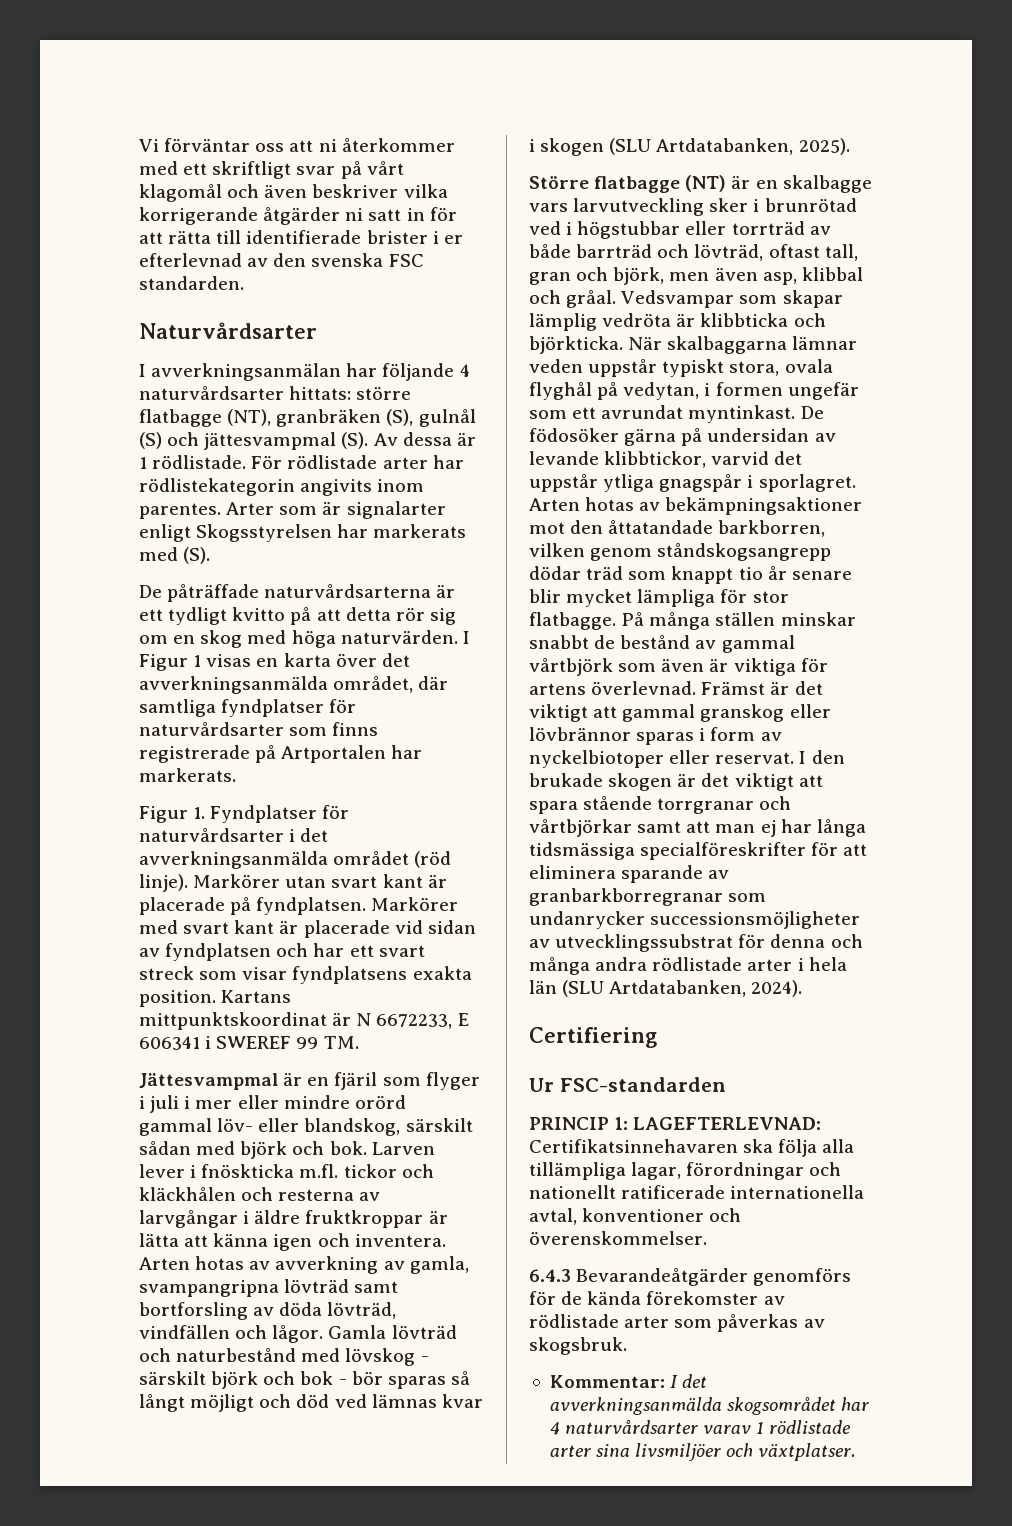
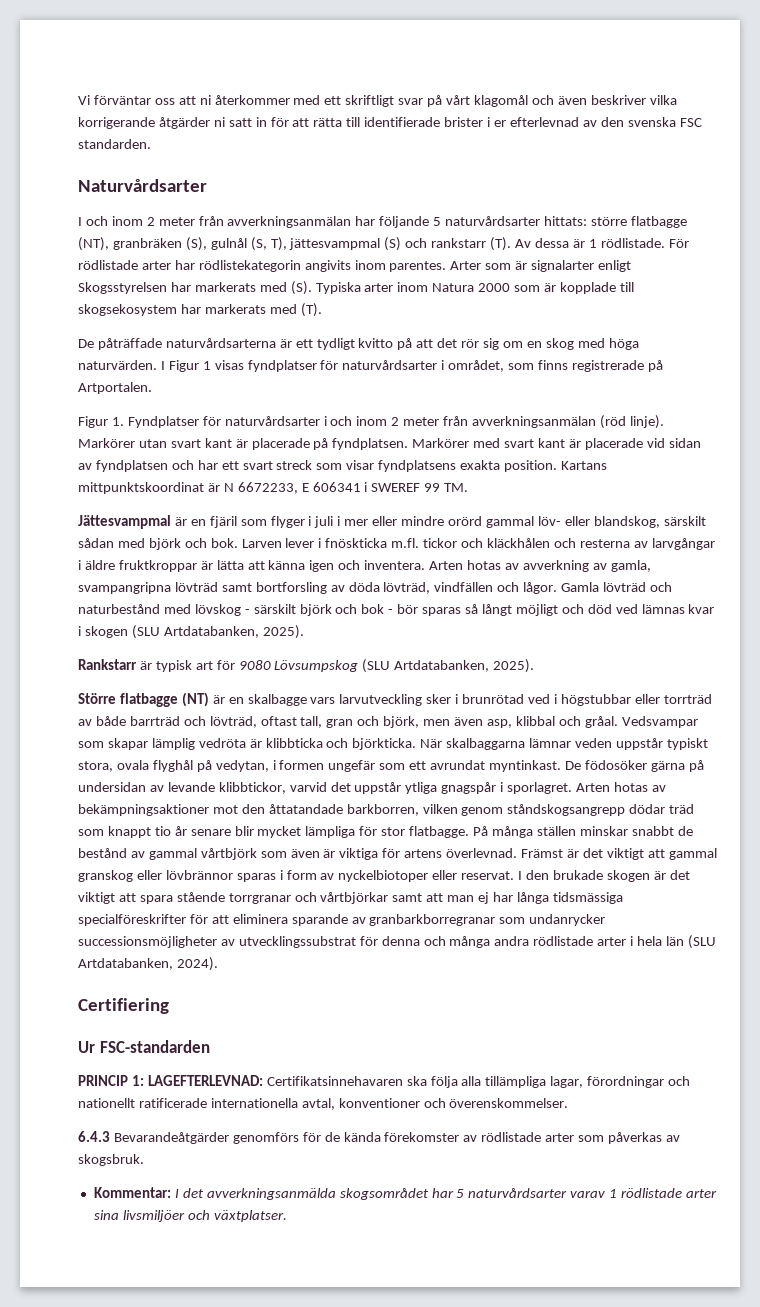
- I avverkningsanmälan har följande 4 naturvårdsarter hittats: större flatbagge (NT), granbräken (S), gulnål (S) och jättesvampmal (S). Av dessa är 1 rödlistade.
+ I och inom 2 meter från avverkningsanmälan har följande 5 naturvårdsarter hittats: större flatbagge (NT), granbräken (S), gulnål (S, T), jättesvampmal (S) och rankstarr (T). Av dessa är 1 rödlistade.
- Arter som är signalarter enligt Skogsstyrelsen har markerats med (S).
+ Arter som är signalarter enligt Skogsstyrelsen har markerats med (S). Typiska arter inom Natura 2000 som är kopplade till skogsekosystem har markerats med (T).
- De påträffade naturvårdsarterna är ett tydligt kvitto på att detta rör sig om en skog med höga naturvärden.
+ De påträffade naturvårdsarterna är ett tydligt kvitto på att det rör sig om en skog med höga naturvärden.
- I Figur 1 visas en karta över det avverkningsanmälda området, där samtliga fyndplatser för naturvårdsarter som finns registrerade på Artportalen har markerats.
+ I Figur 1 visas fyndplatser för naturvårdsarter i området, som finns registrerade på Artportalen.
- Figur 1. Fyndplatser för naturvårdsarter i det avverkningsanmälda området (röd linje).
+ Figur 1. Fyndplatser för naturvårdsarter i och inom 2 meter från avverkningsanmälan (röd linje).
+ Rankstarr är typisk art för 9080 Lövsumpskog (SLU Artdatabanken, 2025).
- Kommentar: I det avverkningsanmälda skogsområdet har 4 naturvårdsarter varav 1 rödlistade arter sina livsmiljöer och växtplatser.
+ Kommentar: I det avverkningsanmälda skogsområdet har 5 naturvårdsarter varav 1 rödlistade arter sina livsmiljöer och växtplatser.

